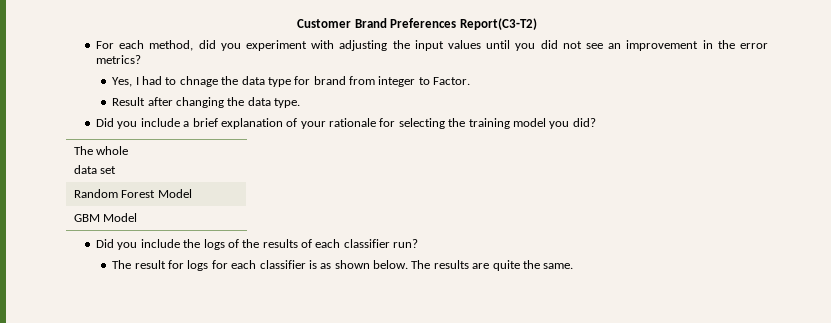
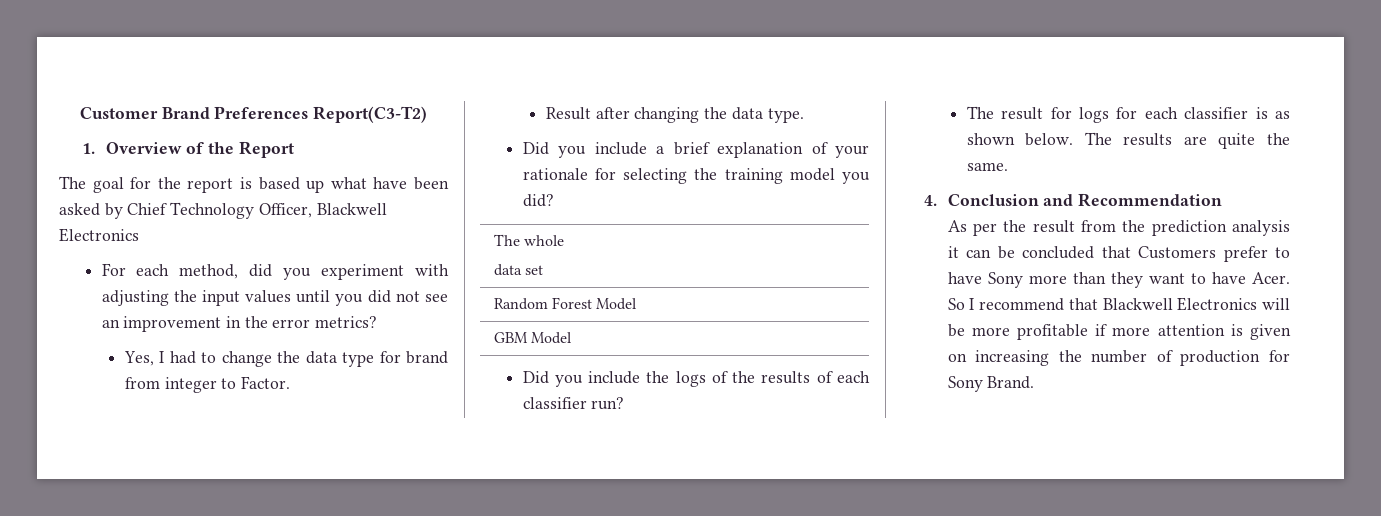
+ 1. Overview of the Report
+ The goal for the report is based up what have been asked by Chief Technology Officer, Blackwell Electronics
- Yes, I had to chnage the data type for brand from integer to Factor.
+ Yes, I had to change the data type for brand from integer to Factor.
+ 4. Conclusion and Recommendation
+ As per the result from the prediction analysis it can be concluded that Customers prefer to have Sony more than they want to have Acer. So I recommend that Blackwell Electronics will be more profitable if more attention is given on increasing the number of production for Sony Brand.

